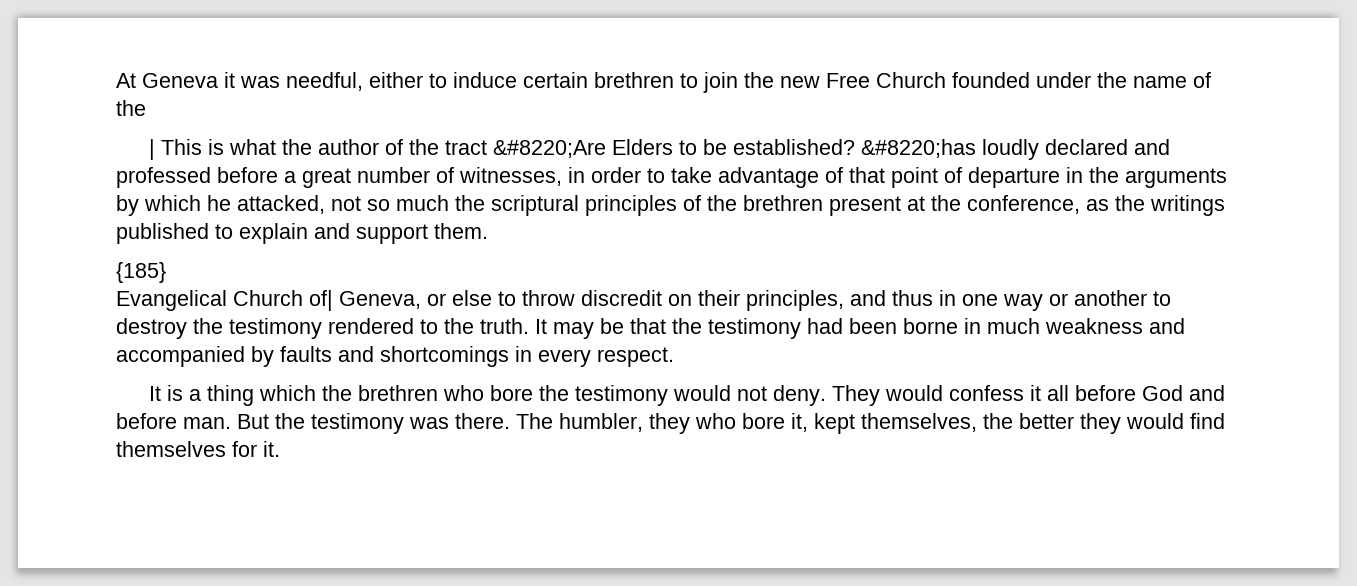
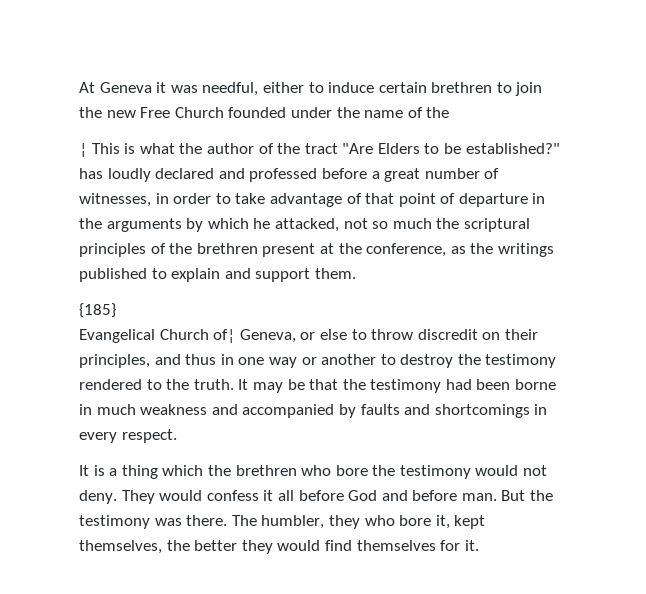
- | This is what the author of the tract &#8220;Are Elders to be established? &#8220;has loudly declared and professed before a great number of witnesses, in order to take advantage of that point of departure in the arguments by which he attacked, not so much the scriptural principles of the brethren present at the conference, as the writings published to explain and support them.
+ ¦ This is what the author of the tract "Are Elders to be established?" has loudly declared and professed before a great number of witnesses, in order to take advantage of that point of departure in the arguments by which he attacked, not so much the scriptural principles of the brethren present at the conference, as the writings published to explain and support them.
- Evangelical Church of| Geneva, or else to throw discredit on their principles, and thus in one way or another to destroy the testimony rendered to the truth.
+ Evangelical Church of¦ Geneva, or else to throw discredit on their principles, and thus in one way or another to destroy the testimony rendered to the truth.

